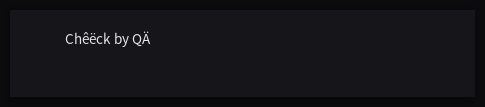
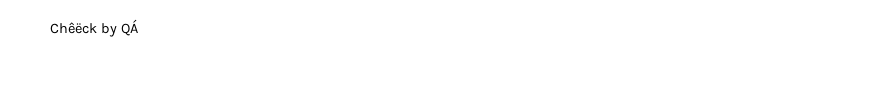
- Chêëck by QÄ
+ Chêëck by QÁ

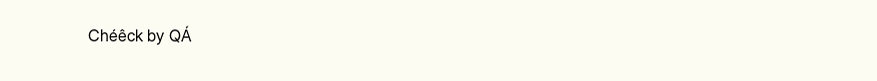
- Chêëck by QÁ
+ Chéêck by QÁ

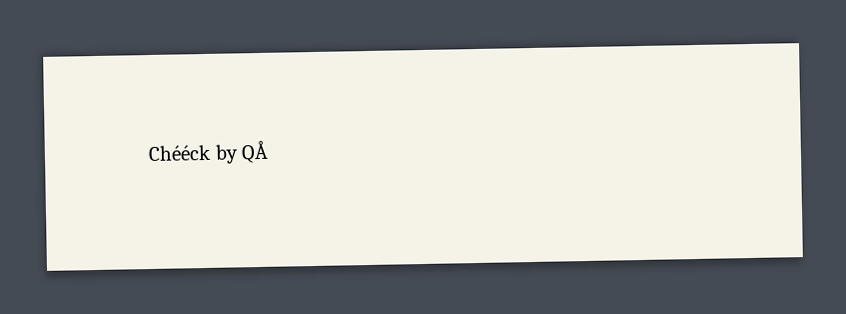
- Chéêck by QÁ
+ Chééck by QÅ

